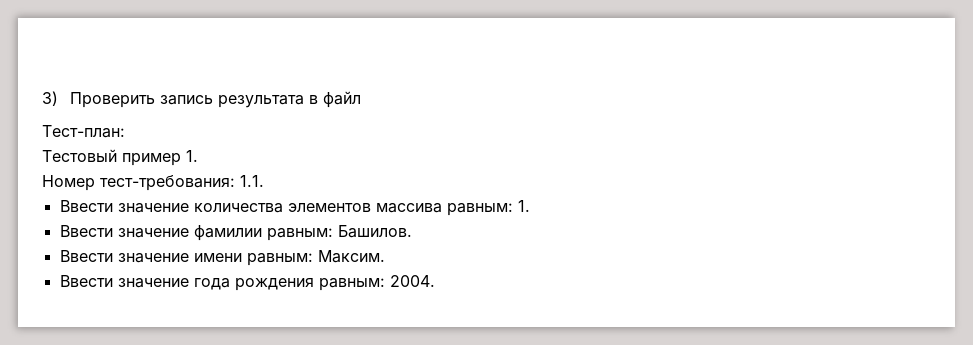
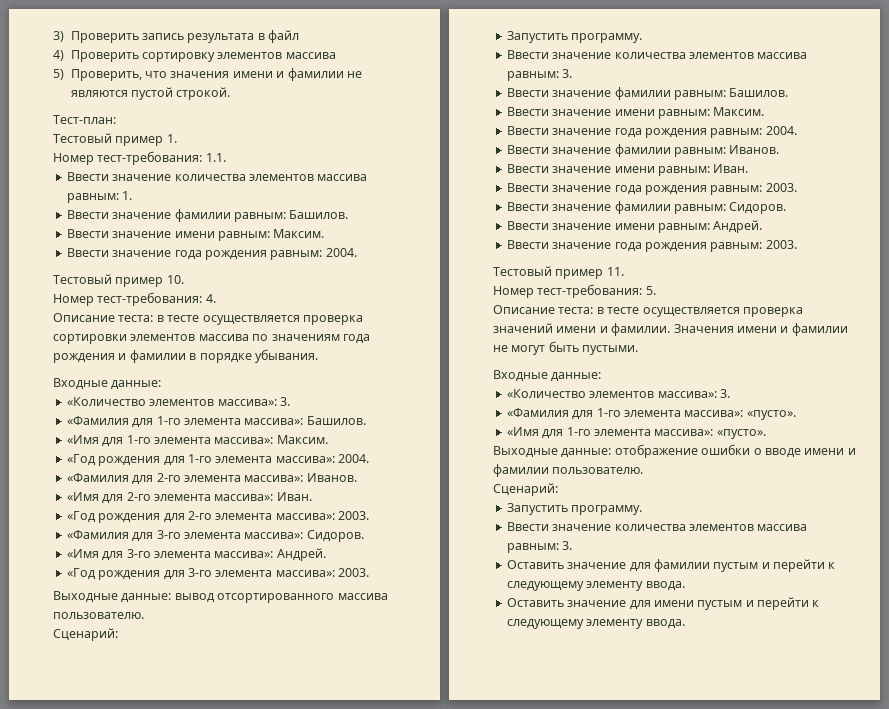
+ 4) Проверить сортировку элементов массива
+ 5) Проверить, что значения имени и фамилии не являются пустой строкой.
+ Тестовый пример 10.
+ Номер тест-требования: 4.
+ Описание теста: в тесте осуществляется проверка сортировки элементов массива по значениям года рождения и фамилии в порядке убывания.
+ Входные данные:
+ «Количество элементов массива»: 3.
+ «Фамилия для 1-го элемента массива»: Башилов.
+ «Имя для 1-го элемента массива»: Максим.
+ «Год рождения для 1-го элемента массива»: 2004.
+ «Фамилия для 2-го элемента массива»: Иванов.
+ «Имя для 2-го элемента массива»: Иван.
+ «Год рождения для 2-го элемента массива»: 2003.
+ «Фамилия для 3-го элемента массива»: Сидоров.
+ «Имя для 3-го элемента массива»: Андрей.
+ «Год рождения для 3-го элемента массива»: 2003.
+ Выходные данные: вывод отсортированного массива пользователю.
+ Сценарий:
+ Запустить программу.
+ Ввести значение количества элементов массива равным: 3.
+ Ввести значение фамилии равным: Башилов.
+ Ввести значение имени равным: Максим.
+ Ввести значение года рождения равным: 2004.
+ Ввести значение фамилии равным: Иванов.
+ Ввести значение имени равным: Иван.
+ Ввести значение года рождения равным: 2003.
+ Ввести значение фамилии равным: Сидоров.
+ Ввести значение имени равным: Андрей.
+ Ввести значение года рождения равным: 2003.
+ Тестовый пример 11.
+ Номер тест-требования: 5.
+ Описание теста: в тесте осуществляется проверка значений имени и фамилии. Значения имени и фамилии не могут быть пустыми.
+ Входные данные:
+ «Количество элементов массива»: 3.
+ «Фамилия для 1-го элемента массива»: «пусто».
+ «Имя для 1-го элемента массива»: «пусто».
+ Выходные данные: отображение ошибки о вводе имени и фамилии пользователю.
+ Сценарий:
+ Запустить программу.
+ Ввести значение количества элементов массива равным: 3.
+ Оставить значение для фамилии пустым и перейти к следующему элементу ввода.
+ Оставить значение для имени пустым и перейти к следующему элементу ввода.

